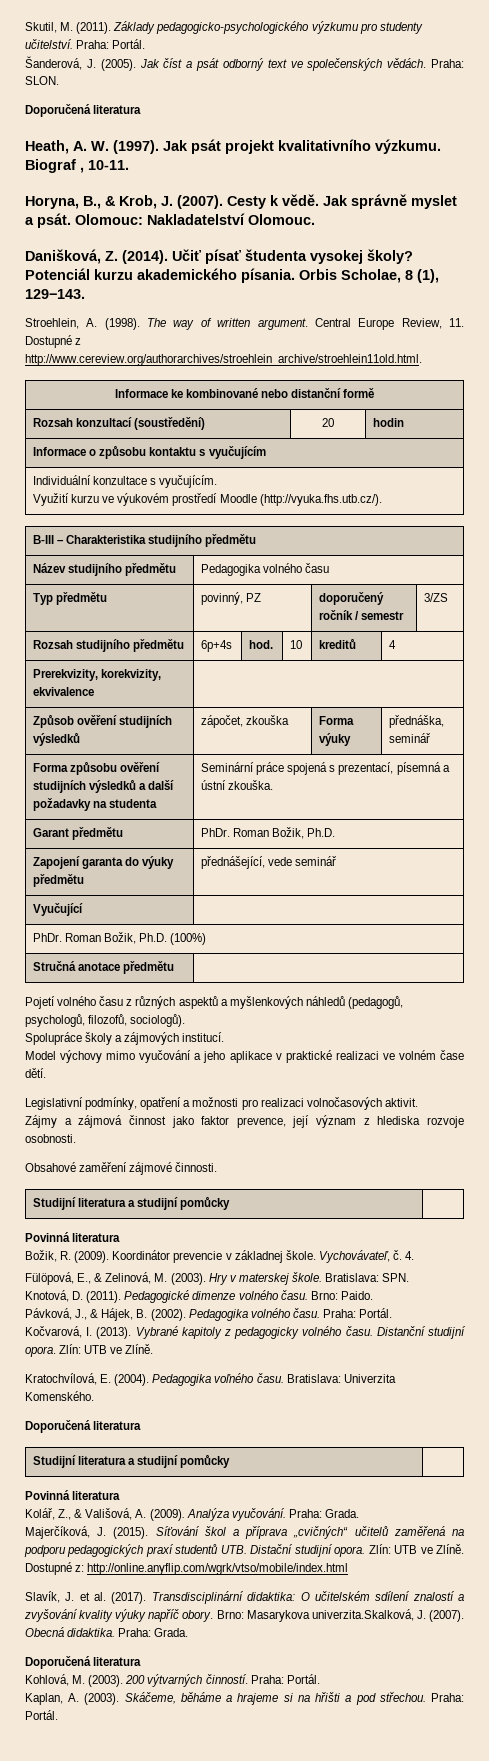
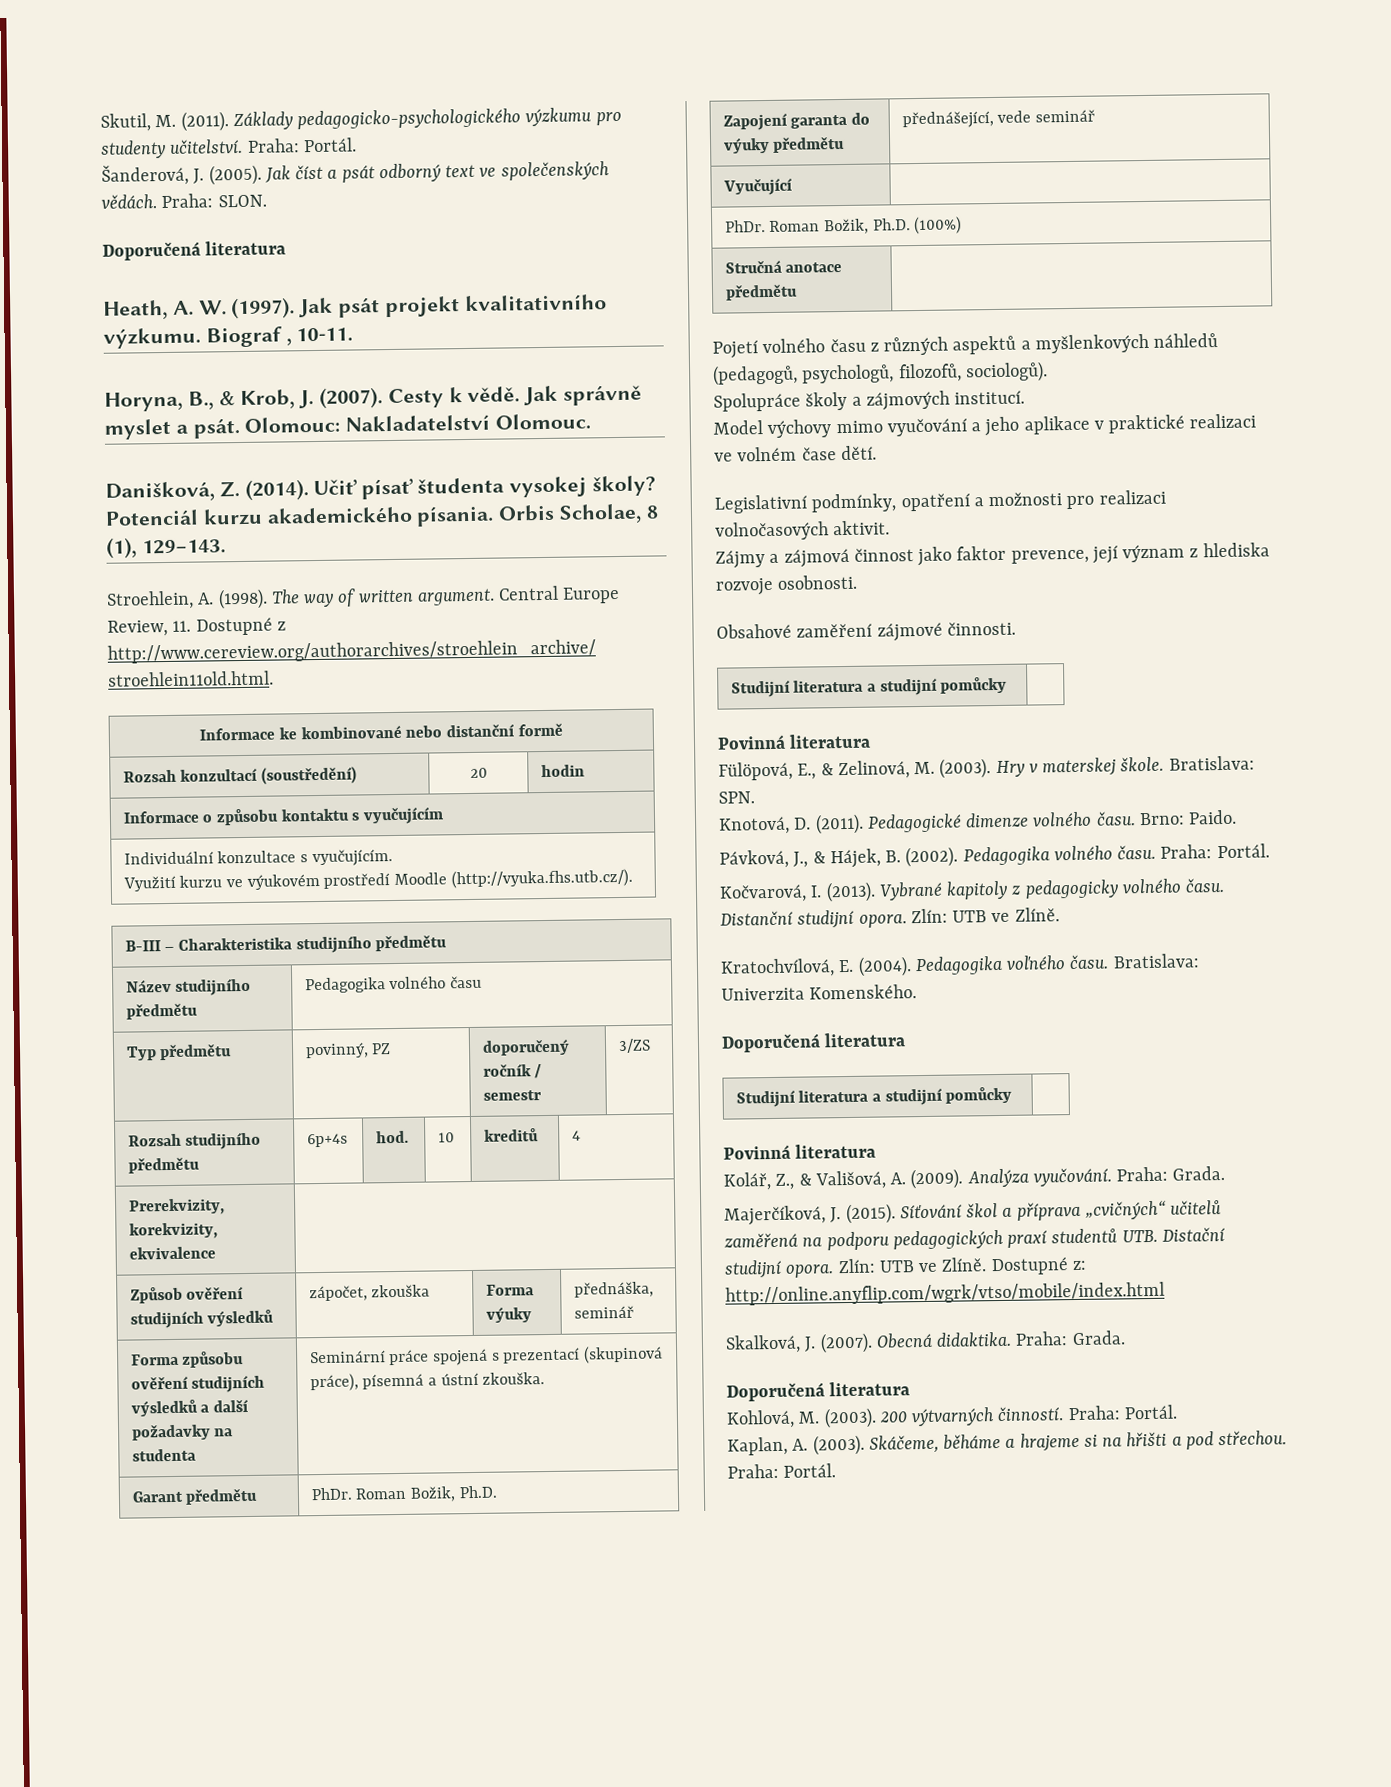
- Forma způsobu ověření studijních výsledků a další požadavky na studenta | Seminární práce spojená s prezentací, písemná a ústní zkouška.
+ Forma způsobu ověření studijních výsledků a další požadavky na studenta | Seminární práce spojená s prezentací (skupinová práce), písemná a ústní zkouška.
- Božik, R. (2009). Koordinátor prevencie v základnej škole. Vychovávateľ, č. 4.
- Slavík, J. et al. (2017). Transdisciplinární didaktika: O učitelském sdílení znalostí a zvyšování kvality výuky napříč obory. Brno: Masarykova univerzita.Skalková, J. (2007).
+ Skalková, J. (2007).

